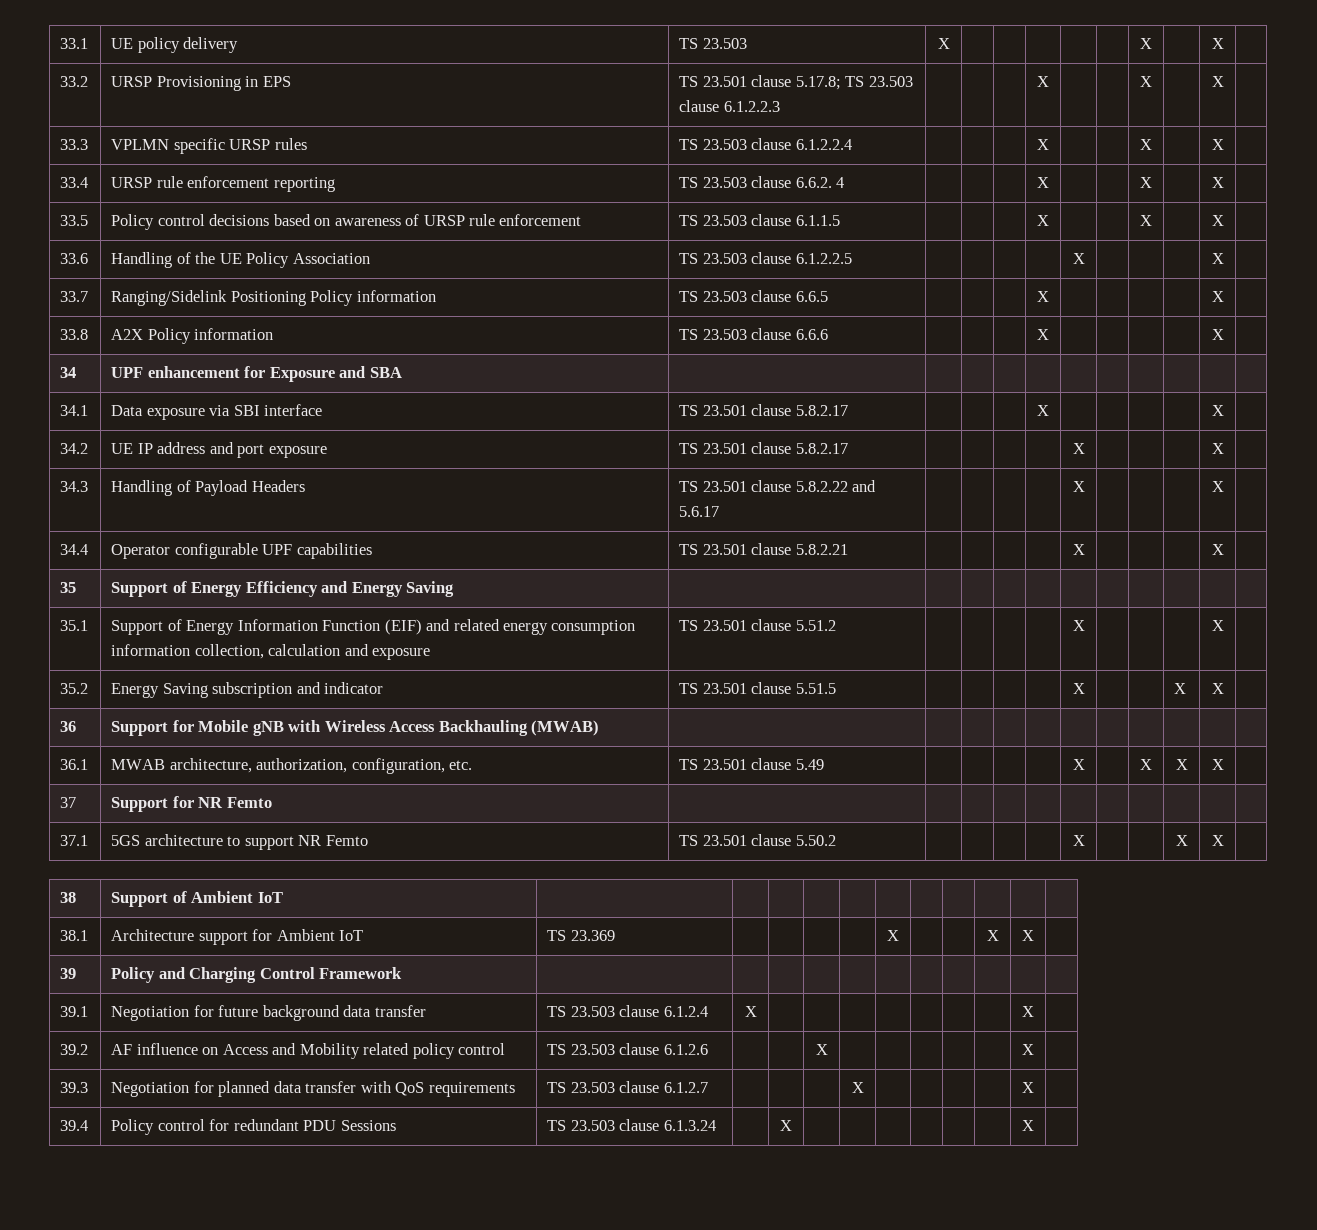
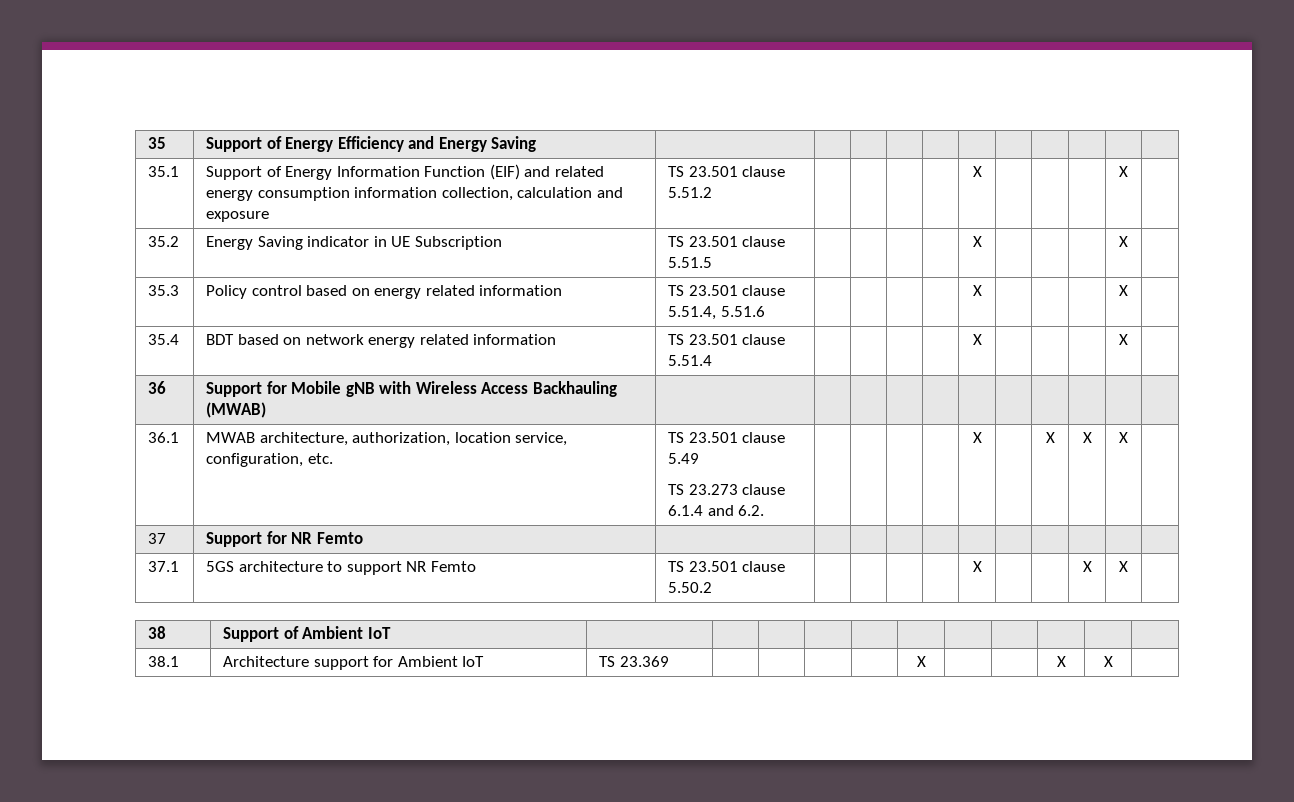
- 33.1 | UE policy delivery | TS 23.503 | X | | | | | | X | | X |
- 33.2 | URSP Provisioning in EPS | TS 23.501 clause 5.17.8; TS 23.503 clause 6.1.2.2.3 | | | | X | | | X | | X |
- 33.3 | VPLMN specific URSP rules | TS 23.503 clause 6.1.2.2.4 | | | | X | | | X | | X |
- 33.4 | URSP rule enforcement reporting | TS 23.503 clause 6.6.2. 4 | | | | X | | | X | | X |
- 33.5 | Policy control decisions based on awareness of URSP rule enforcement | TS 23.503 clause 6.1.1.5 | | | | X | | | X | | X |
- 33.6 | Handling of the UE Policy Association | TS 23.503 clause 6.1.2.2.5 | | | | | X | | | | X |
- 33.7 | Ranging/Sidelink Positioning Policy information | TS 23.503 clause 6.6.5 | | | | X | | | | | X |
- 33.8 | A2X Policy information | TS 23.503 clause 6.6.6 | | | | X | | | | | X |
- 34 | UPF enhancement for Exposure and SBA | | | | | | | | | | |
- 34.1 | Data exposure via SBI interface | TS 23.501 clause 5.8.2.17 | | | | X | | | | | X |
- 34.2 | UE IP address and port exposure | TS 23.501 clause 5.8.2.17 | | | | | X | | | | X |
- 34.3 | Handling of Payload Headers | TS 23.501 clause 5.8.2.22 and 5.6.17 | | | | | X | | | | X |
- 34.4 | Operator configurable UPF capabilities | TS 23.501 clause 5.8.2.21 | | | | | X | | | | X |
- 35.2 | Energy Saving subscription and indicator | TS 23.501 clause 5.51.5 | | | | | X | | | X | X |
+ 35.2 | Energy Saving indicator in UE Subscription | TS 23.501 clause 5.51.5 | | | | | X | | | | X |
+ 35.3 | Policy control based on energy related information | TS 23.501 clause 5.51.4, 5.51.6 | | | | | X | | | | X |
+ 35.4 | BDT based on network energy related information | TS 23.501 clause 5.51.4 | | | | | X | | | | X |
- 36.1 | MWAB architecture, authorization, configuration, etc. | TS 23.501 clause 5.49 | | | | | X | | X | X | X |
+ 36.1 | MWAB architecture, authorization, location service, configuration, etc. | TS 23.501 clause 5.49
+ TS 23.273 clause 6.1.4 and 6.2. | | | | | X | | X | X | X |
- 39 | Policy and Charging Control Framework | | | | | | | | | | |
- 39.1 | Negotiation for future background data transfer | TS 23.503 clause 6.1.2.4 | X | | | | | | | | X |
- 39.2 | AF influence on Access and Mobility related policy control | TS 23.503 clause 6.1.2.6 | | | X | | | | | | X |
- 39.3 | Negotiation for planned data transfer with QoS requirements | TS 23.503 clause 6.1.2.7 | | | | X | | | | | X |
- 39.4 | Policy control for redundant PDU Sessions | TS 23.503 clause 6.1.3.24 | | X | | | | | | | X |

